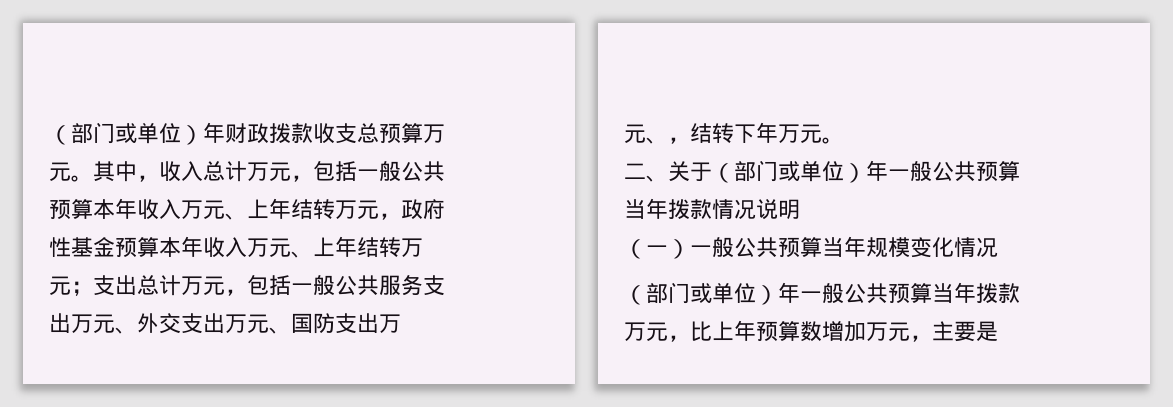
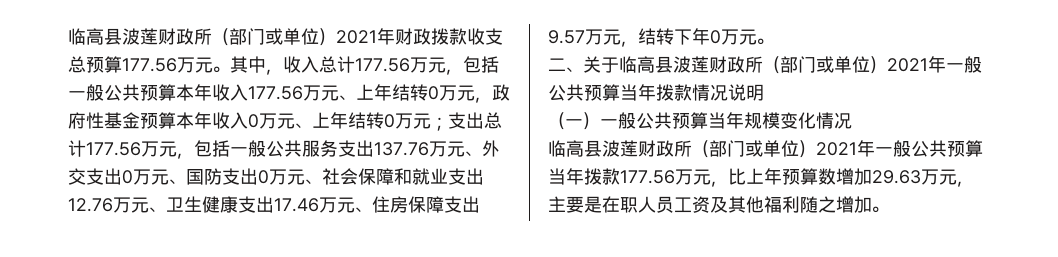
- （部门或单位）年财政拨款收支总预算万元。
+ 临高县波莲财政所（部门或单位）2021年财政拨款收支总预算177.56万元。
- 其中，收入总计万元，包括一般公共预算本年收入万元、上年结转万元，政府性基金预算本年收入万元、上年结转万元；支出总计万元，包括一般公共服务支出万元、外交支出万元、国防支出万元、，结转下年万元。
+ 其中，收入总计177.56万元，包括一般公共预算本年收入177.56万元、上年结转0万元，政府性基金预算本年收入0万元、上年结转0万元；支出总计177.56万元，包括一般公共服务支出137.76万元、外交支出0万元、国防支出0万元、社会保障和就业支出12.76万元、卫生健康支出17.46万元、住房保障支出9.57万元，结转下年0万元。
- 二、关于（部门或单位）年一般公共预算当年拨款情况说明
+ 二、关于临高县波莲财政所（部门或单位）2021年一般公共预算当年拨款情况说明
- （部门或单位）年一般公共预算当年拨款万元，比上年预算数增加万元，主要是
+ 临高县波莲财政所（部门或单位）2021年一般公共预算当年拨款177.56万元，比上年预算数增加29.63万元，主要是在职人员工资及其他福利随之增加。

